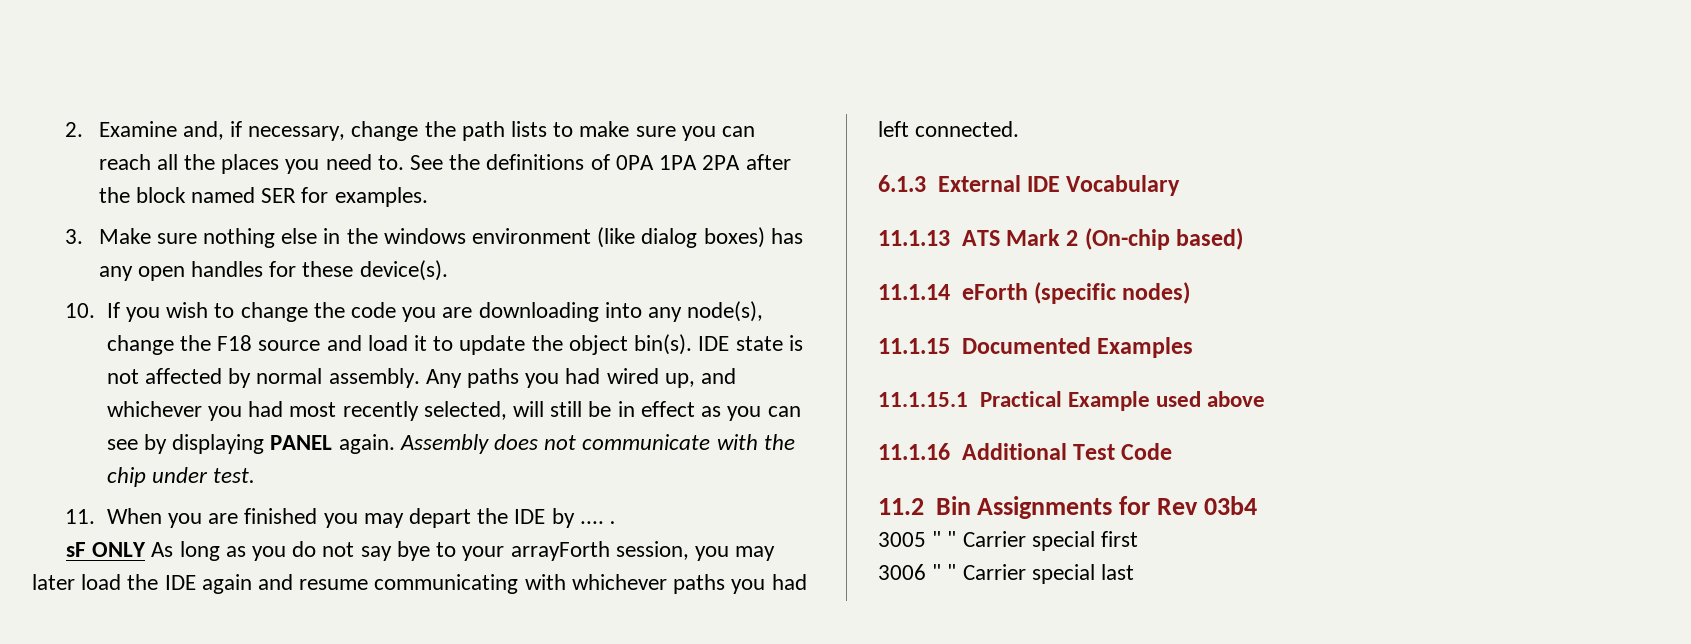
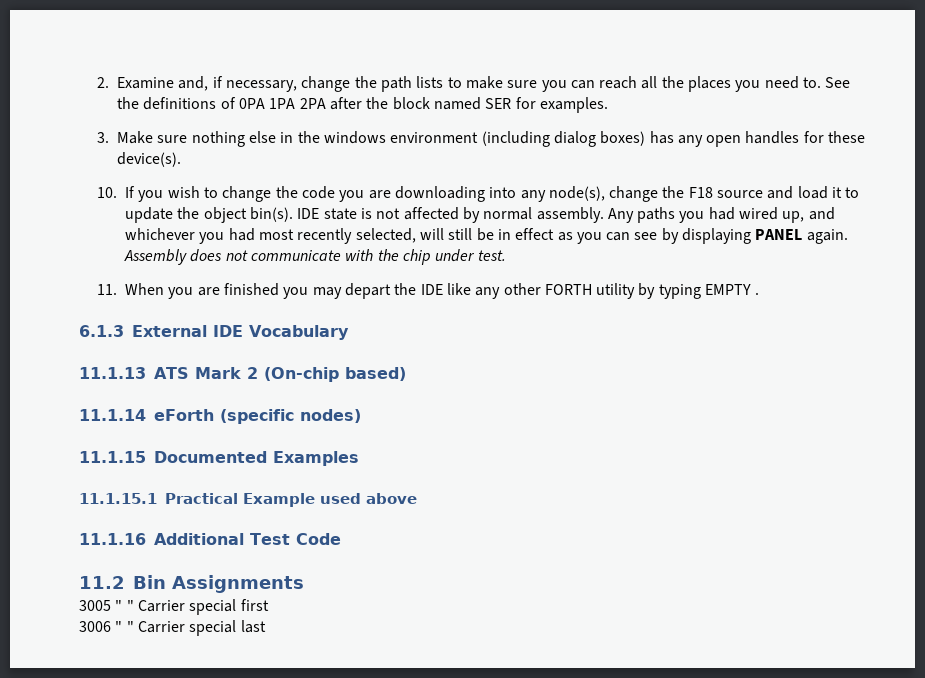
- 3. Make sure nothing else in the windows environment (like dialog boxes) has any open handles for these device(s).
+ 3. Make sure nothing else in the windows environment (including dialog boxes) has any open handles for these device(s).
- 11. When you are finished you may depart the IDE by .... .
- sF ONLY As long as you do not say bye to your arrayForth session, you may later load the IDE again and resume communicating with whichever paths you had left connected.
+ 11. When you are finished you may depart the IDE like any other FORTH utility by typing EMPTY .
- 11.2 Bin Assignments for Rev 03b4
+ 11.2 Bin Assignments

